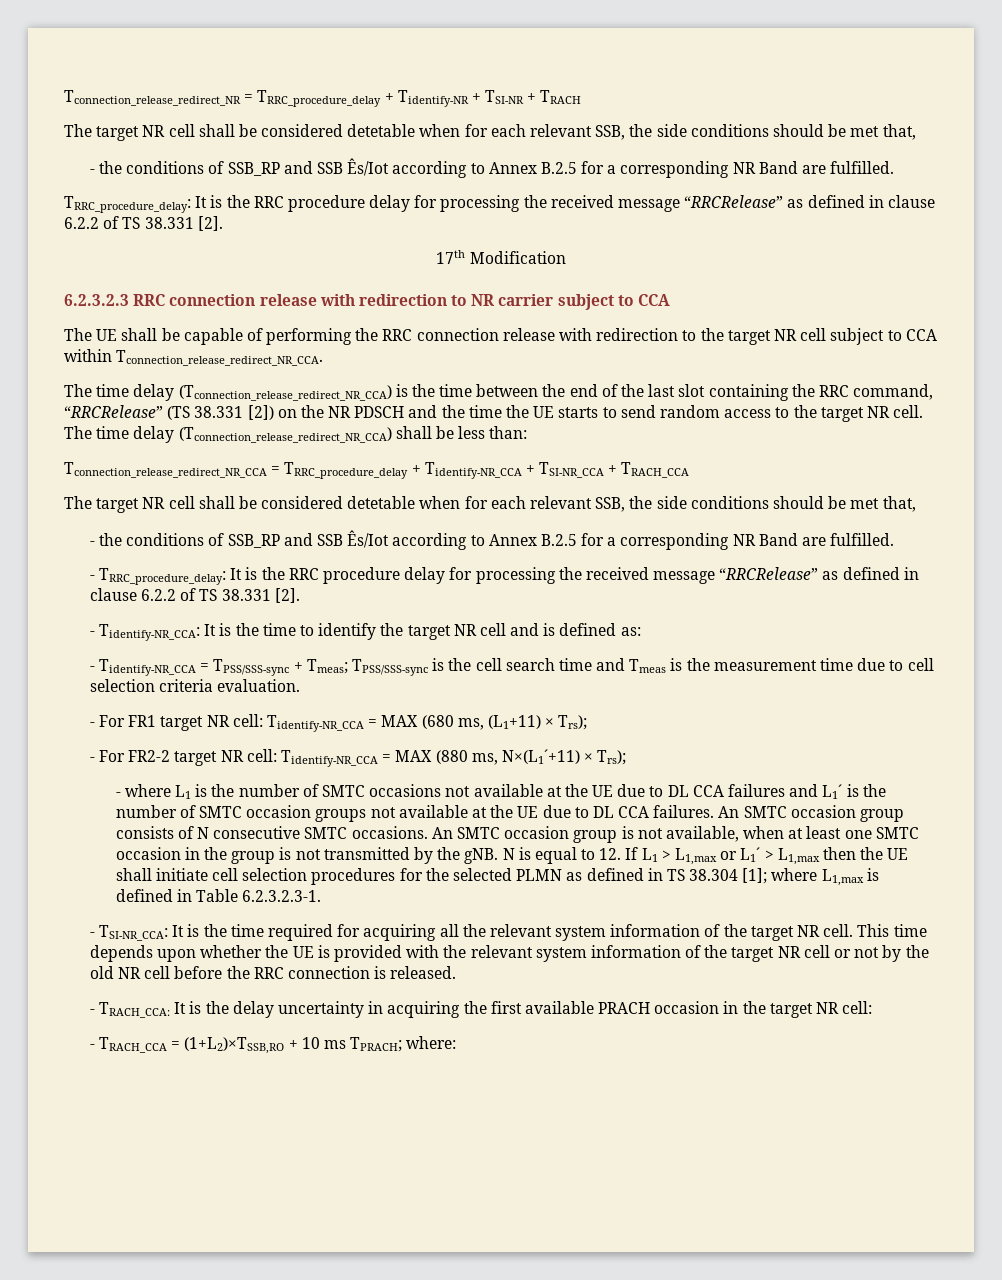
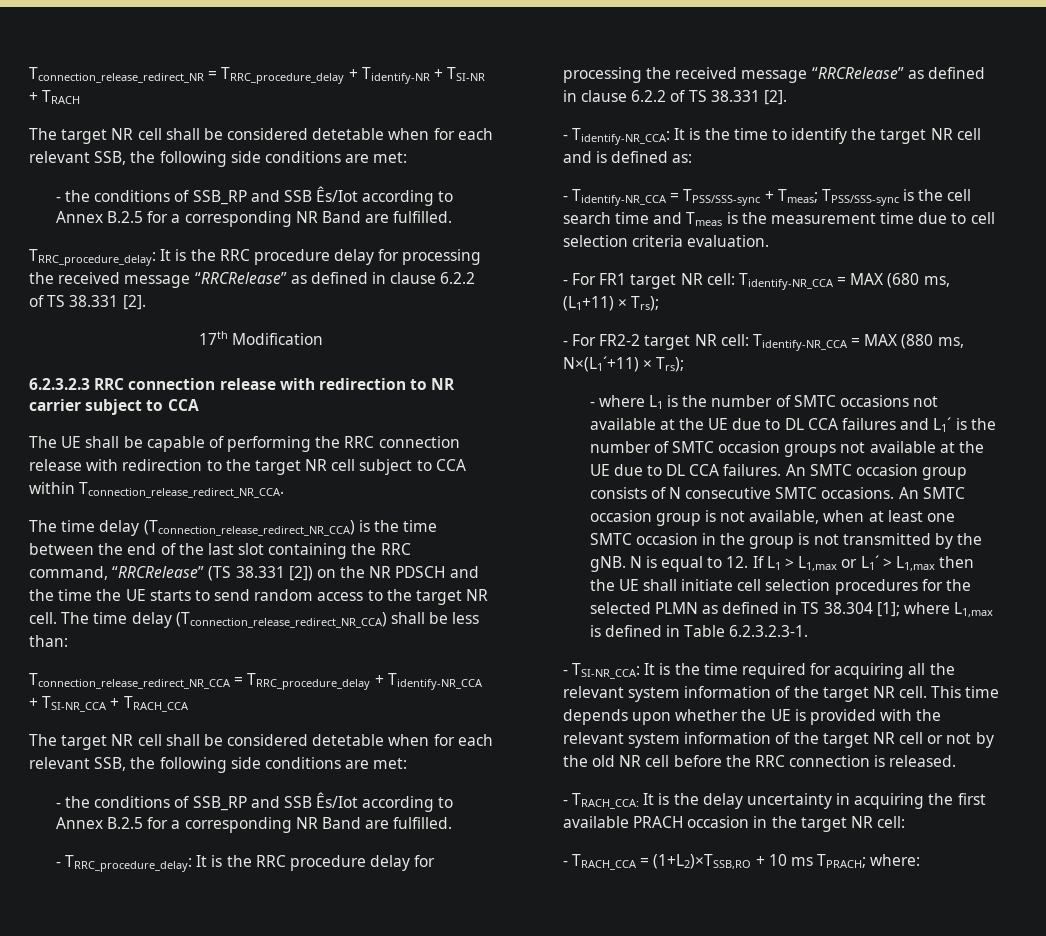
  Tconnection_release_redirect_NR = TRRC_procedure_delay + Tidentify-NR + TSI-NR + TRACH
- The target NR cell shall be considered detetable when for each relevant SSB, the side conditions should be met that,
+ The target NR cell shall be considered detetable when for each relevant SSB, the following side conditions are met:
  Tconnection_release_redirect_NR_CCA = TRRC_procedure_delay + Tidentify-NR_CCA + TSI-NR_CCA + TRACH_CCA
- The target NR cell shall be considered detetable when for each relevant SSB, the side conditions should be met that,
+ The target NR cell shall be considered detetable when for each relevant SSB, the following side conditions are met:

